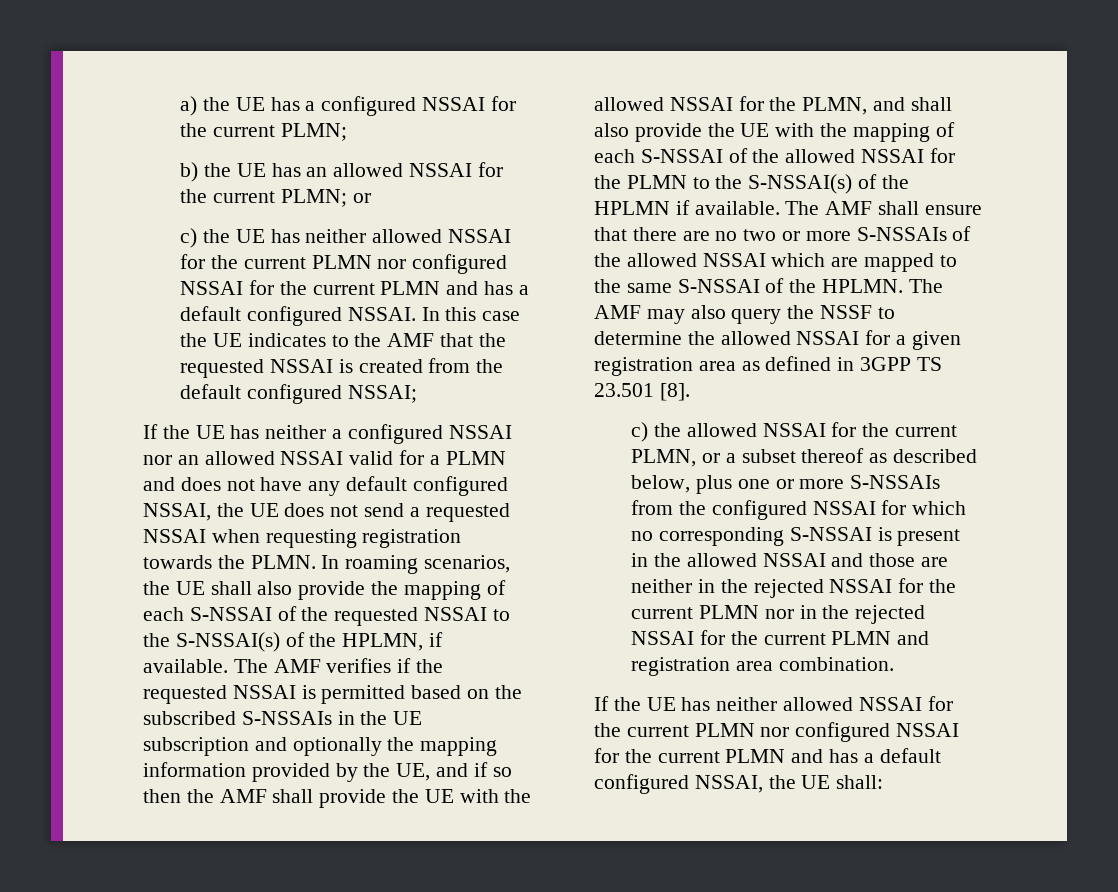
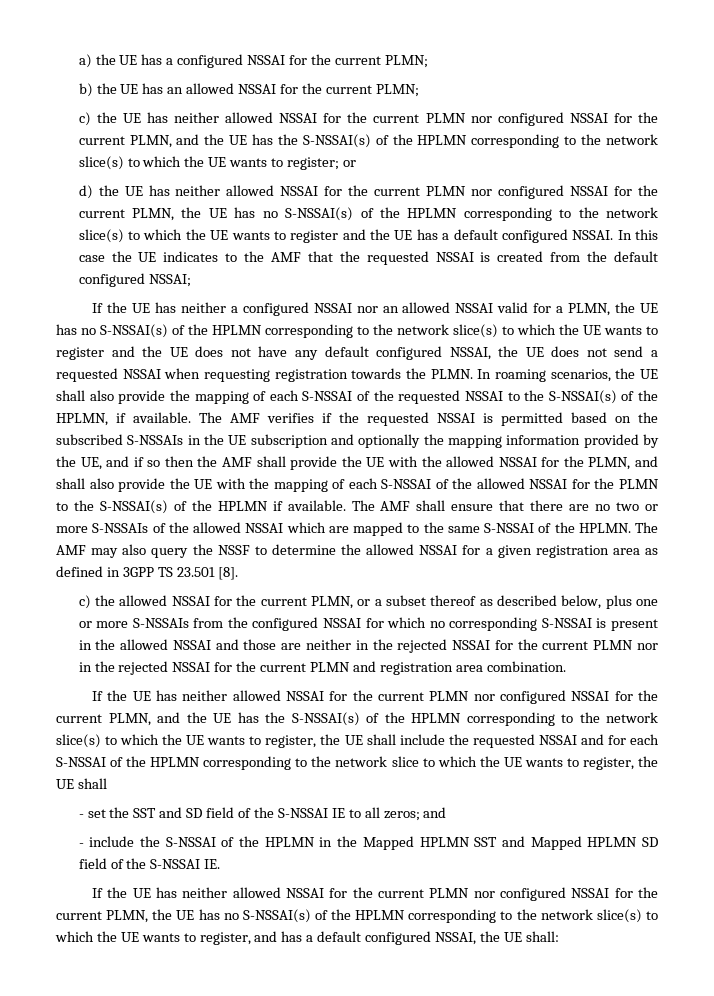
- b) the UE has an allowed NSSAI for the current PLMN; or
+ b) the UE has an allowed NSSAI for the current PLMN;
- c) the UE has neither allowed NSSAI for the current PLMN nor configured NSSAI for the current PLMN and has a default configured NSSAI.
+ c) the UE has neither allowed NSSAI for the current PLMN nor configured NSSAI for the current PLMN, and the UE has the S-NSSAI(s) of the HPLMN corresponding to the network slice(s) to which the UE wants to register; or
+ d) the UE has neither allowed NSSAI for the current PLMN nor configured NSSAI for the current PLMN, the UE has no S-NSSAI(s) of the HPLMN corresponding to the network slice(s) to which the UE wants to register and the UE has a default configured NSSAI.
- If the UE has neither a configured NSSAI nor an allowed NSSAI valid for a PLMN and does not have any default configured NSSAI, the UE does not send a requested NSSAI when requesting registration towards the PLMN.
+ If the UE has neither a configured NSSAI nor an allowed NSSAI valid for a PLMN, the UE has no S-NSSAI(s) of the HPLMN corresponding to the network slice(s) to which the UE wants to register and the UE does not have any default configured NSSAI, the UE does not send a requested NSSAI when requesting registration towards the PLMN.
- If the UE has neither allowed NSSAI for the current PLMN nor configured NSSAI for the current PLMN and has a default configured NSSAI, the UE shall:
+ If the UE has neither allowed NSSAI for the current PLMN nor configured NSSAI for the current PLMN, and the UE has the S-NSSAI(s) of the HPLMN corresponding to the network slice(s) to which the UE wants to register, the UE shall include the requested NSSAI and for each S-NSSAI of the HPLMN corresponding to the network slice to which the UE wants to register, the UE shall
+ - set the SST and SD field of the S-NSSAI IE to all zeros; and
+ - include the S-NSSAI of the HPLMN in the Mapped HPLMN SST and Mapped HPLMN SD field of the S-NSSAI IE.
+ If the UE has neither allowed NSSAI for the current PLMN nor configured NSSAI for the current PLMN, the UE has no S-NSSAI(s) of the HPLMN corresponding to the network slice(s) to which the UE wants to register, and has a default configured NSSAI, the UE shall:

